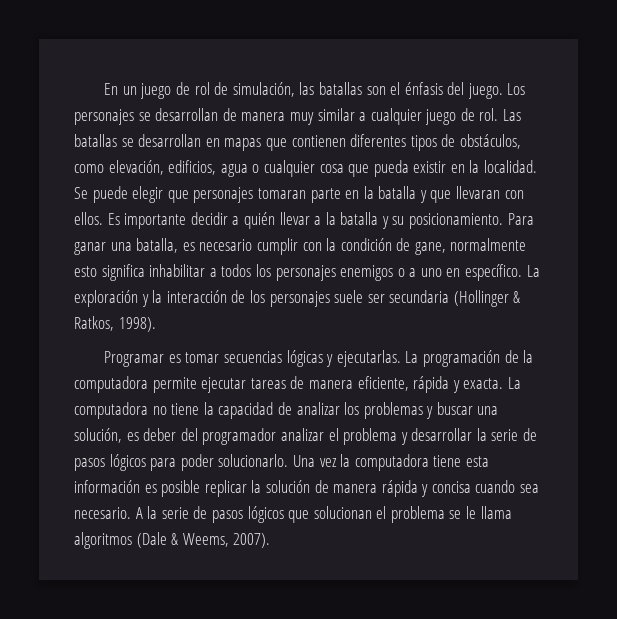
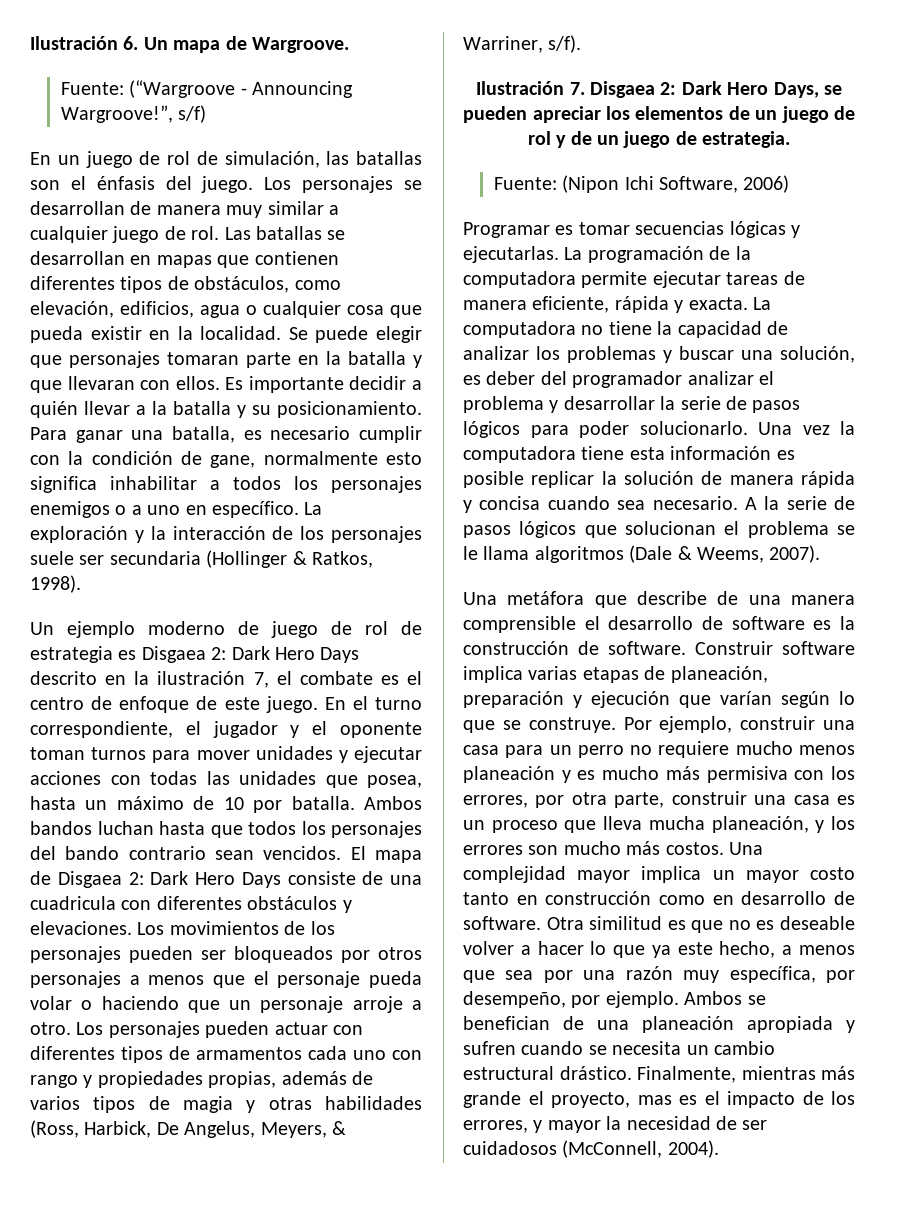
+ Ilustración 6. Un mapa de Wargroove.
+ Fuente: (“Wargroove - Announcing Wargroove!”, s/f)
+ Un ejemplo moderno de juego de rol de estrategia es Disgaea 2: Dark Hero Days descrito en la ilustración 7, el combate es el centro de enfoque de este juego. En el turno correspondiente, el jugador y el oponente toman turnos para mover unidades y ejecutar acciones con todas las unidades que posea, hasta un máximo de 10 por batalla. Ambos bandos luchan hasta que todos los personajes del bando contrario sean vencidos. El mapa de Disgaea 2: Dark Hero Days consiste de una cuadricula con diferentes obstáculos y elevaciones. Los movimientos de los personajes pueden ser bloqueados por otros personajes a menos que el personaje pueda volar o haciendo que un personaje arroje a otro. Los personajes pueden actuar con diferentes tipos de armamentos cada uno con rango y propiedades propias, además de varios tipos de magia y otras habilidades (Ross, Harbick, De Angelus, Meyers, & Warriner, s/f).
+ Ilustración 7. Disgaea 2: Dark Hero Days, se pueden apreciar los elementos de un juego de rol y de un juego de estrategia.
+ Fuente: (Nipon Ichi Software, 2006)
+ Una metáfora que describe de una manera comprensible el desarrollo de software es la construcción de software. Construir software implica varias etapas de planeación, preparación y ejecución que varían según lo que se construye. Por ejemplo, construir una casa para un perro no requiere mucho menos planeación y es mucho más permisiva con los errores, por otra parte, construir una casa es un proceso que lleva mucha planeación, y los errores son mucho más costos. Una complejidad mayor implica un mayor costo tanto en construcción como en desarrollo de software. Otra similitud es que no es deseable volver a hacer lo que ya este hecho, a menos que sea por una razón muy específica, por desempeño, por ejemplo. Ambos se benefician de una planeación apropiada y sufren cuando se necesita un cambio estructural drástico. Finalmente, mientras más grande el proyecto, mas es el impacto de los errores, y mayor la necesidad de ser cuidadosos (McConnell, 2004).

